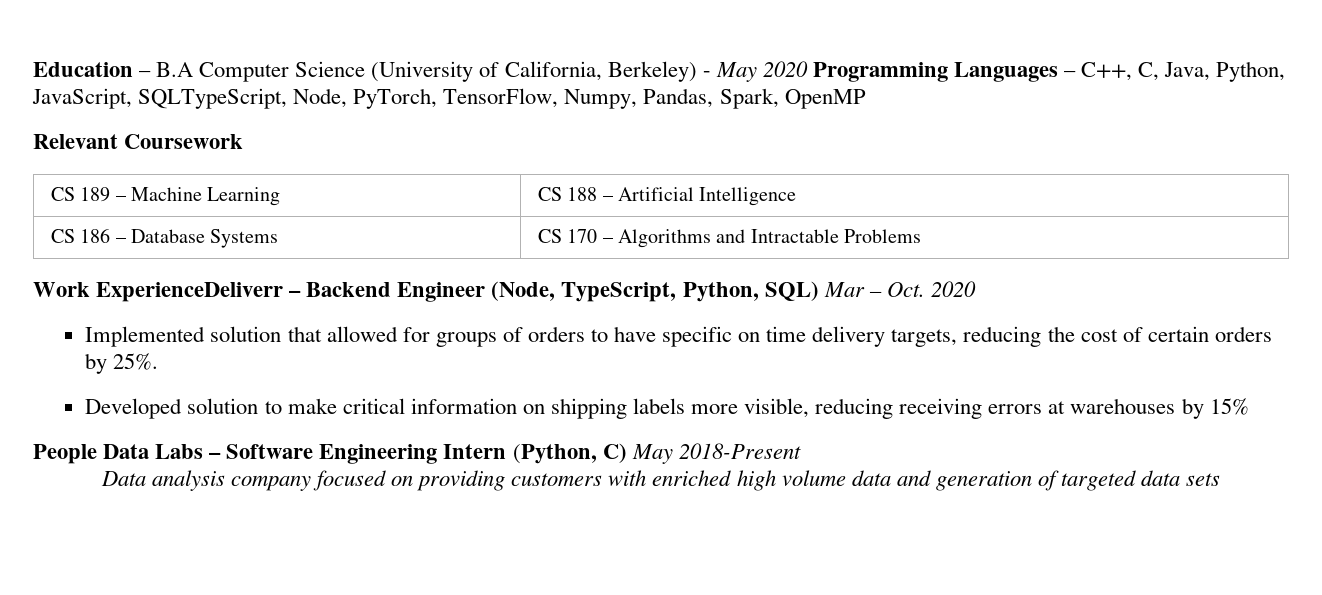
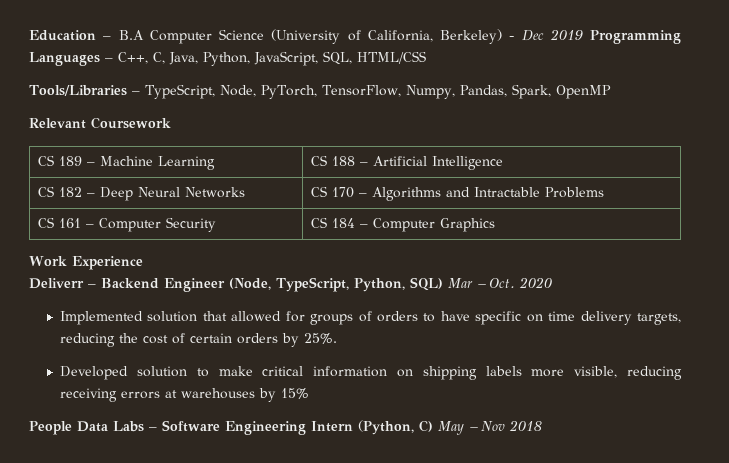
- Education – B.A Computer Science (University of California, Berkeley) - May 2020 Programming Languages – C++, C, Java, Python, JavaScript, SQLTypeScript, Node, PyTorch, TensorFlow, Numpy, Pandas, Spark, OpenMP
+ Education – B.A Computer Science (University of California, Berkeley) - Dec 2019 Programming Languages – C++, C, Java, Python, JavaScript, SQL, HTML/CSS
+ Tools/Libraries – TypeScript, Node, PyTorch, TensorFlow, Numpy, Pandas, Spark, OpenMP
- CS 186 – Database Systems | CS 170 – Algorithms and Intractable Problems
+ CS 182 – Deep Neural Networks | CS 170 – Algorithms and Intractable Problems
+ CS 161 – Computer Security | CS 184 – Computer Graphics
- Work ExperienceDeliverr – Backend Engineer (Node, TypeScript, Python, SQL) Mar – Oct. 2020
+ Work Experience
+ Deliverr – Backend Engineer (Node, TypeScript, Python, SQL) Mar – Oct. 2020
- People Data Labs – Software Engineering Intern (Python, C) May 2018-Present
- Data analysis company focused on providing customers with enriched high volume data and generation of targeted data sets
+ People Data Labs – Software Engineering Intern (Python, C) May – Nov 2018

